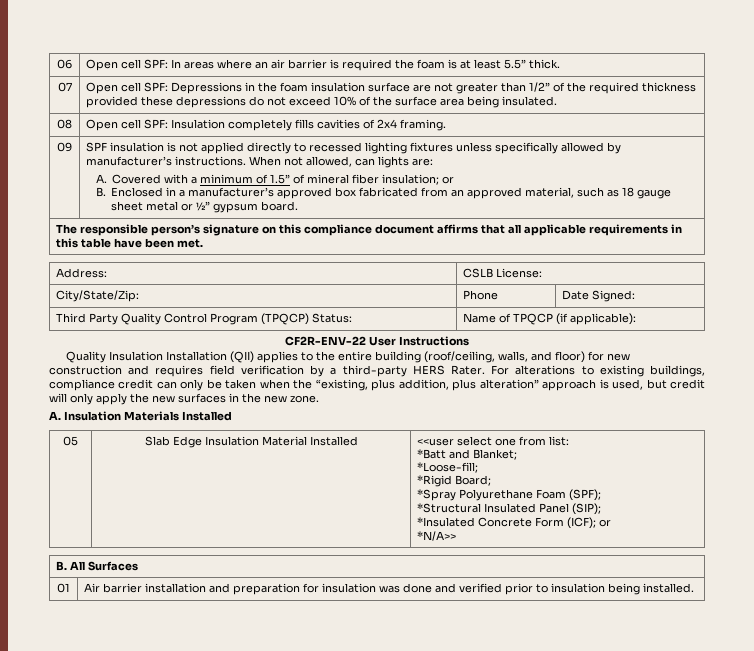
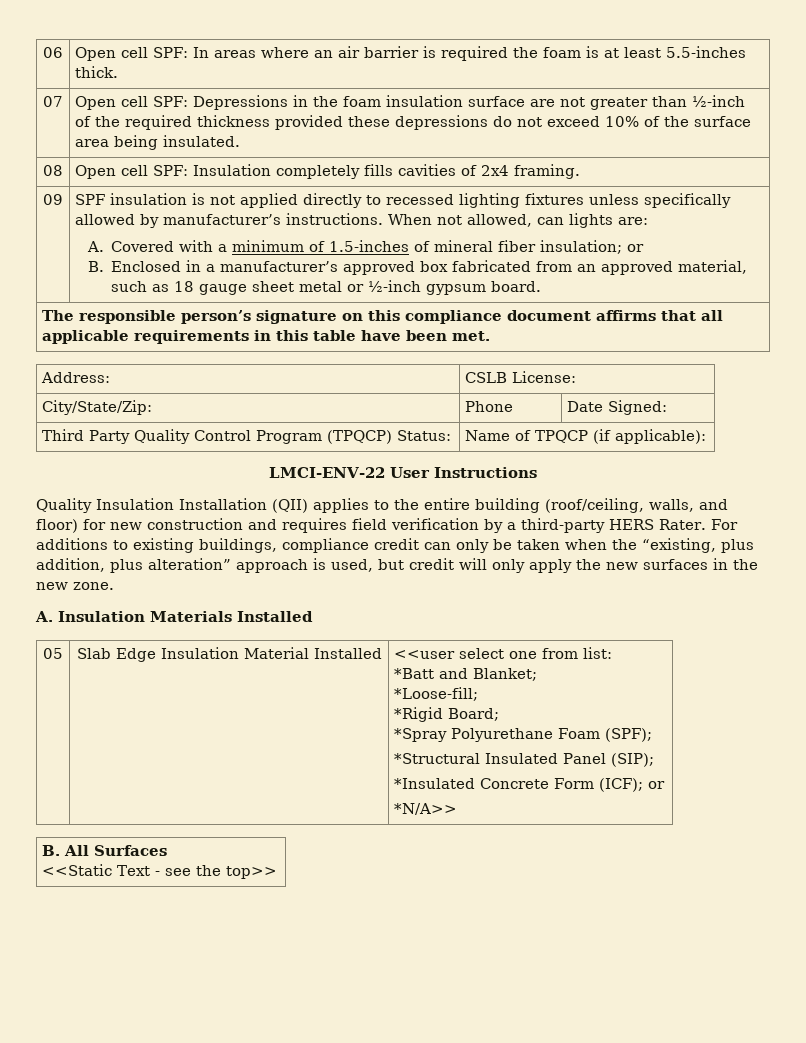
- 06 | Open cell SPF: In areas where an air barrier is required the foam is at least 5.5” thick.
+ 06 | Open cell SPF: In areas where an air barrier is required the foam is at least 5.5-inches thick.
- 07 | Open cell SPF: Depressions in the foam insulation surface are not greater than 1/2” of the required thickness provided these depressions do not exceed 10% of the surface area being insulated.
+ 07 | Open cell SPF: Depressions in the foam insulation surface are not greater than ½-inch of the required thickness provided these depressions do not exceed 10% of the surface area being insulated.
- A. Covered with a minimum of 1.5” of mineral fiber insulation; or
+ A. Covered with a minimum of 1.5-inches of mineral fiber insulation; or
- B. Enclosed in a manufacturer’s approved box fabricated from an approved material, such as 18 gauge sheet metal or ½” gypsum board.
+ B. Enclosed in a manufacturer’s approved box fabricated from an approved material, such as 18 gauge sheet metal or ½-inch gypsum board.
- CF2R-ENV-22 User Instructions
+ LMCI-ENV-22 User Instructions
- For alterations to existing buildings, compliance credit can only be taken when the “existing, plus addition, plus alteration” approach is used, but credit will only apply the new surfaces in the new zone.
+ For additions to existing buildings, compliance credit can only be taken when the “existing, plus addition, plus alteration” approach is used, but credit will only apply the new surfaces in the new zone.
  B. All Surfaces
- 01 | Air barrier installation and preparation for insulation was done and verified prior to insulation being installed.
+ <<Static Text - see the top>>

